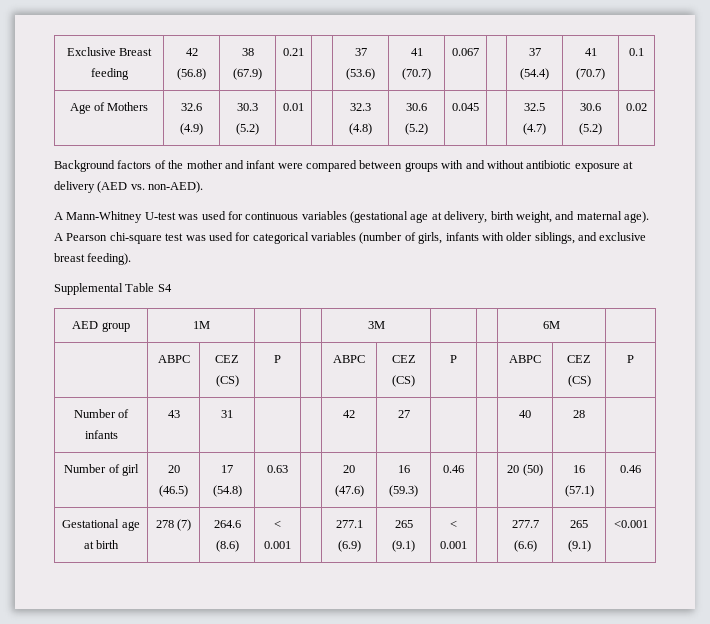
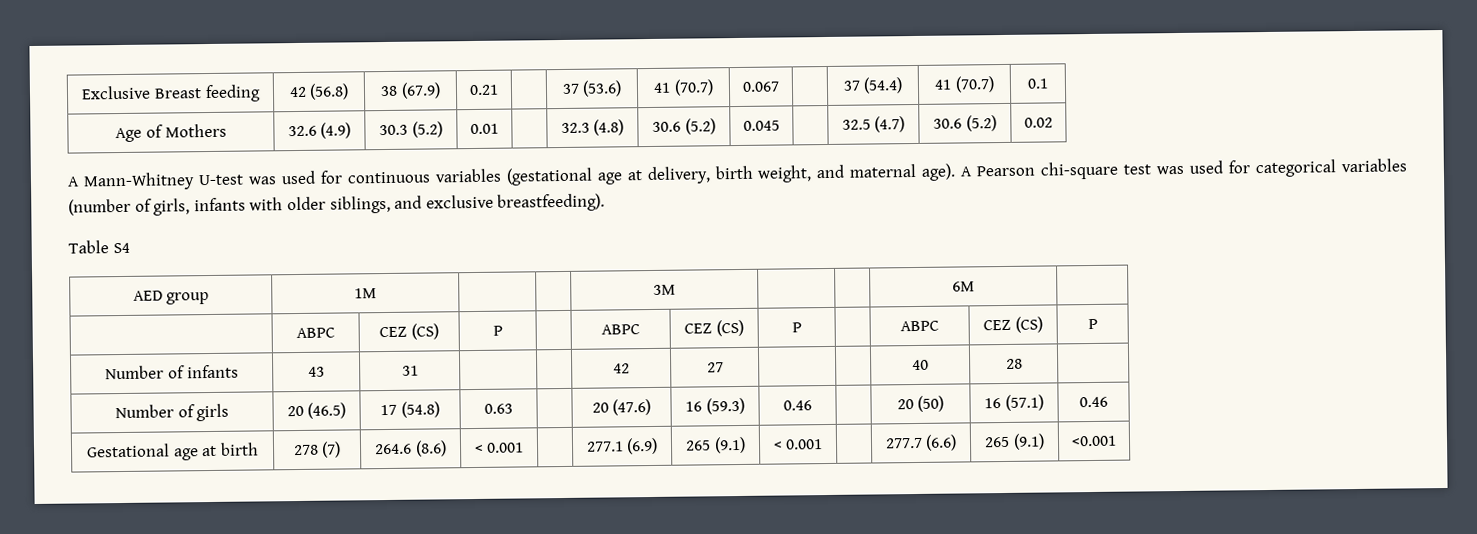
- Background factors of the mother and infant were compared between groups with and without antibiotic exposure at delivery (AED vs. non-AED).
- A Pearson chi-square test was used for categorical variables (number of girls, infants with older siblings, and exclusive breast feeding).
- Supplemental Table S4
+ A Pearson chi-square test was used for categorical variables (number of girls, infants with older siblings, and exclusive breastfeeding).
+ Table S4
- Number of girl | 20 (46.5) | 17 (54.8) | 0.63 | | 20 (47.6) | 16 (59.3) | 0.46 | | 20 (50) | 16 (57.1) | 0.46
+ Number of girls | 20 (46.5) | 17 (54.8) | 0.63 | | 20 (47.6) | 16 (59.3) | 0.46 | | 20 (50) | 16 (57.1) | 0.46

